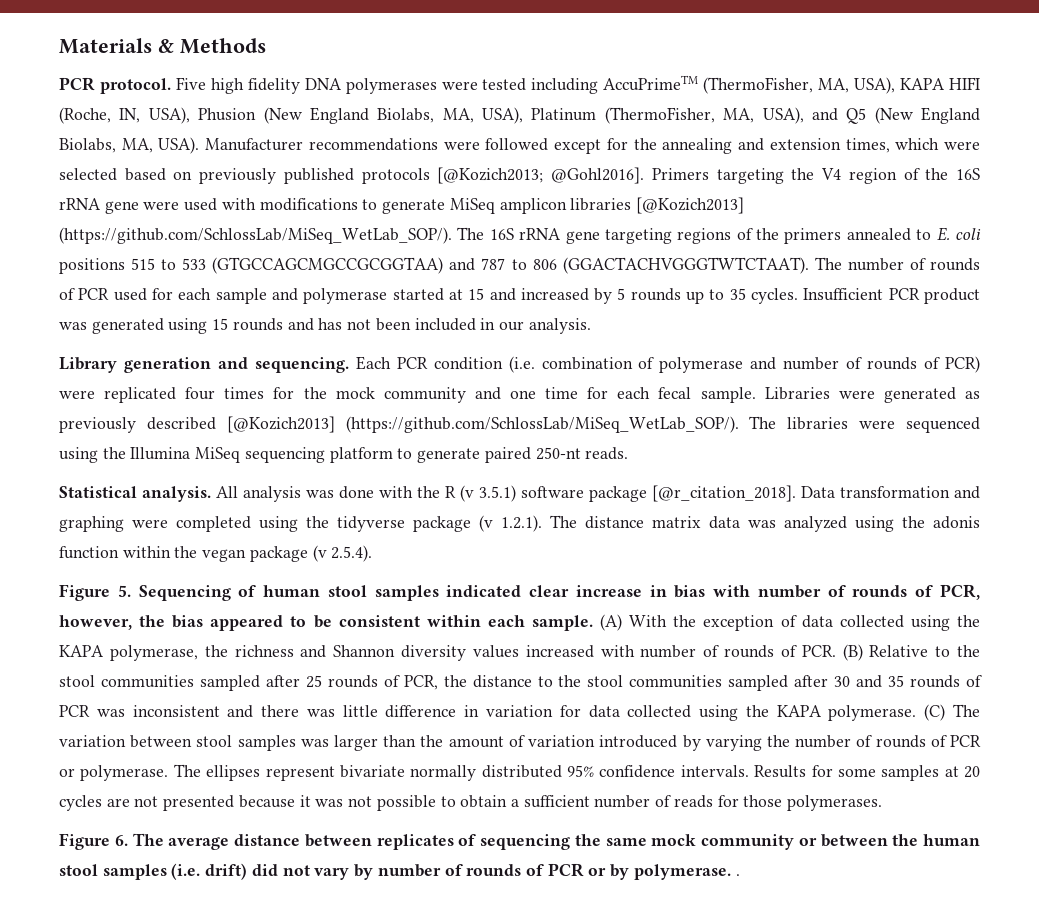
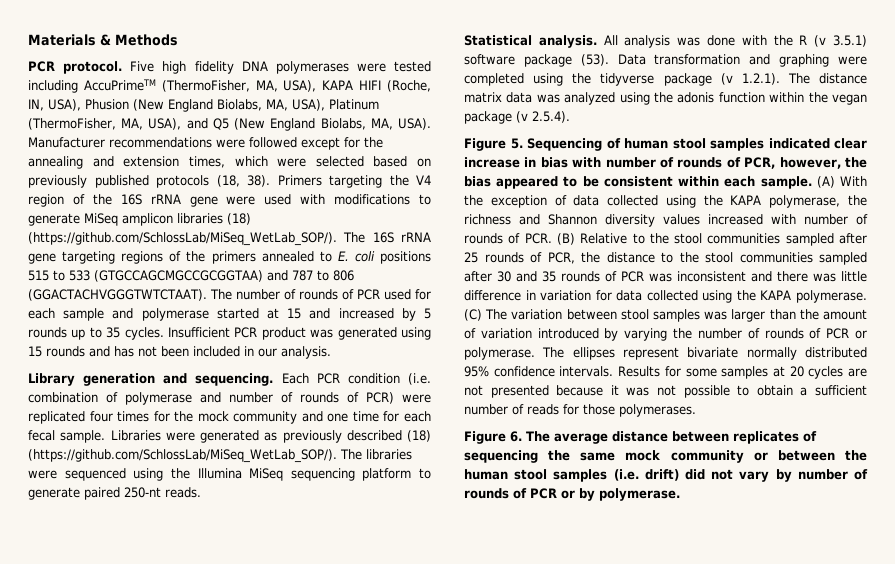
- Manufacturer recommendations were followed except for the annealing and extension times, which were selected based on previously published protocols [@Kozich2013; @Gohl2016].
+ Manufacturer recommendations were followed except for the annealing and extension times, which were selected based on previously published protocols (18, 38).
- Primers targeting the V4 region of the 16S rRNA gene were used with modifications to generate MiSeq amplicon libraries [@Kozich2013] (https://github.com/SchlossLab/MiSeq_WetLab_SOP/). The 16S rRNA gene targeting regions of the primers annealed to E. coli positions 515 to 533 (GTGCCAGCMGCCGCGGTAA) and 787 to 806 (GGACTACHVGGGTWTCTAAT).
+ Primers targeting the V4 region of the 16S rRNA gene were used with modifications to generate MiSeq amplicon libraries (18) (https://github.com/SchlossLab/MiSeq_WetLab_SOP/). The 16S rRNA gene targeting regions of the primers annealed to E. coli positions 515 to 533 (GTGCCAGCMGCCGCGGTAA) and 787 to 806 (GGACTACHVGGGTWTCTAAT).
- Libraries were generated as previously described [@Kozich2013] (https://github.com/SchlossLab/MiSeq_WetLab_SOP/). The libraries were sequenced using the Illumina MiSeq sequencing platform to generate paired 250-nt reads.
+ Libraries were generated as previously described (18) (https://github.com/SchlossLab/MiSeq_WetLab_SOP/). The libraries were sequenced using the Illumina MiSeq sequencing platform to generate paired 250-nt reads.
- All analysis was done with the R (v 3.5.1) software package [@r_citation_2018].
+ All analysis was done with the R (v 3.5.1) software package (53).
- Figure 6. The average distance between replicates of sequencing the same mock community or between the human stool samples (i.e. drift) did not vary by number of rounds of PCR or by polymerase. .
+ Figure 6. The average distance between replicates of sequencing the same mock community or between the human stool samples (i.e. drift) did not vary by number of rounds of PCR or by polymerase.

